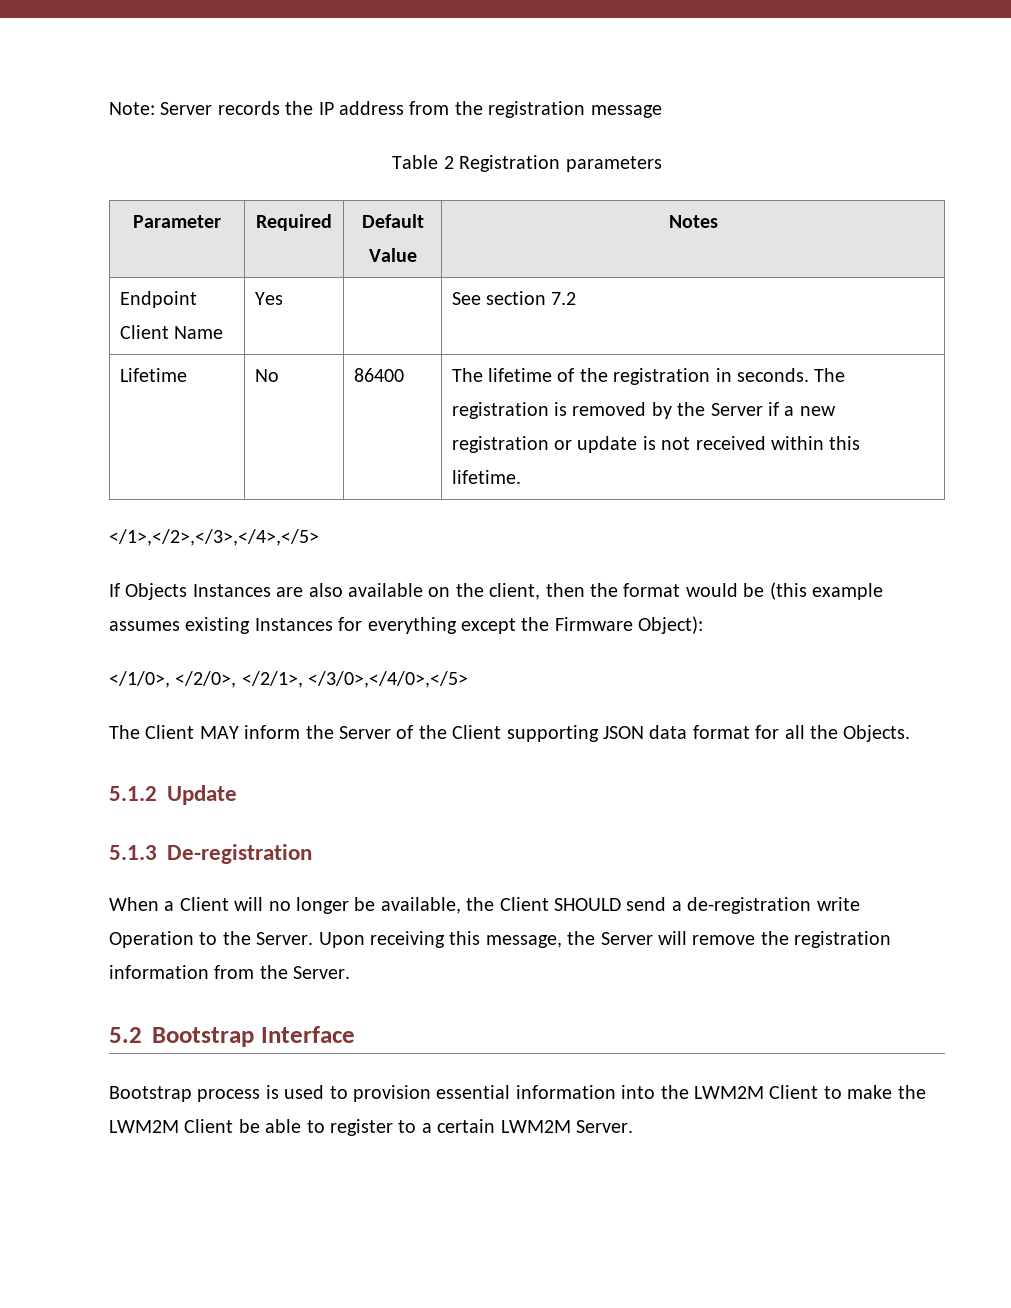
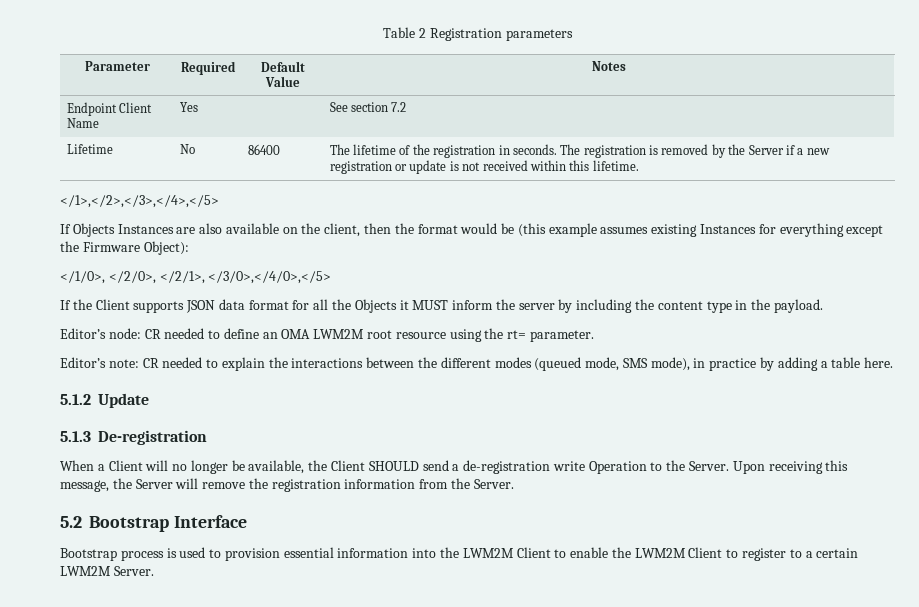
- Note: Server records the IP address from the registration message
- The Client MAY inform the Server of the Client supporting JSON data format for all the Objects.
+ If the Client supports JSON data format for all the Objects it MUST inform the server by including the content type in the payload.
+ Editor’s node: CR needed to define an OMA LWM2M root resource using the rt= parameter.
+ Editor’s note: CR needed to explain the interactions between the different modes (queued mode, SMS mode), in practice by adding a table here.
- Bootstrap process is used to provision essential information into the LWM2M Client to make the LWM2M Client be able to register to a certain LWM2M Server.
+ Bootstrap process is used to provision essential information into the LWM2M Client to enable the LWM2M Client to register to a certain LWM2M Server.

